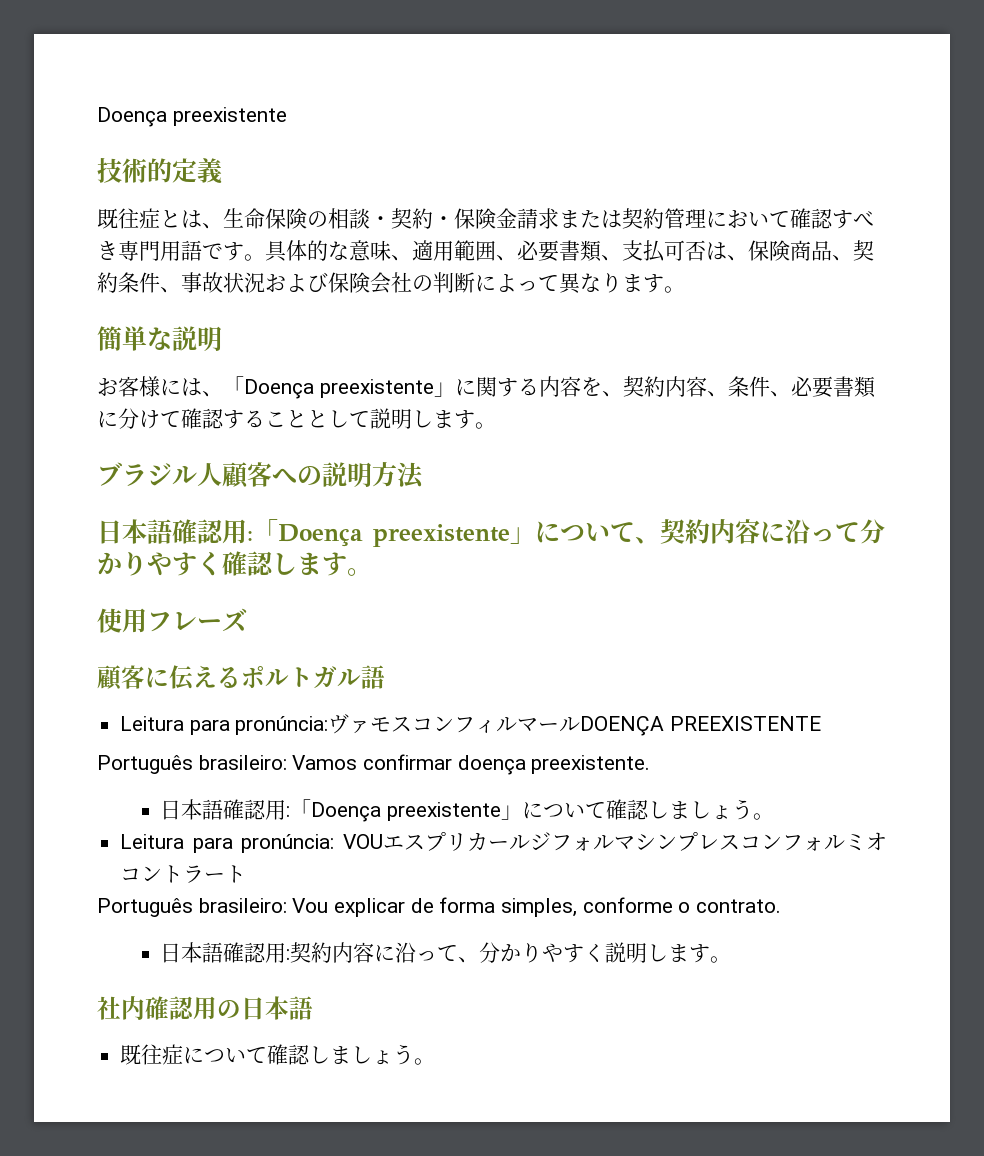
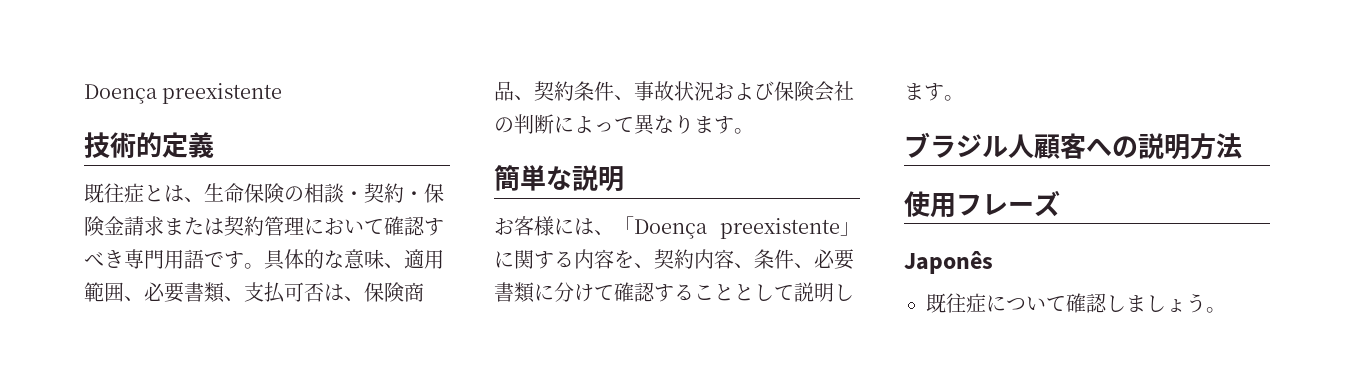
- 日本語確認用:「Doença preexistente」について、契約内容に沿って分かりやすく確認します。
  使用フレーズ
- 顧客に伝えるポルトガル語
- Leitura para pronúncia:ヴァモスコンフィルマールDOENÇA PREEXISTENTE
- Português brasileiro: Vamos confirmar doença preexistente.
- 日本語確認用:「Doença preexistente」について確認しましょう。
- Leitura para pronúncia: VOUエスプリカールジフォルマシンプレスコンフォルミオコントラート
- Português brasileiro: Vou explicar de forma simples, conforme o contrato.
- 日本語確認用:契約内容に沿って、分かりやすく説明します。
- 社内確認用の日本語
+ Japonês

